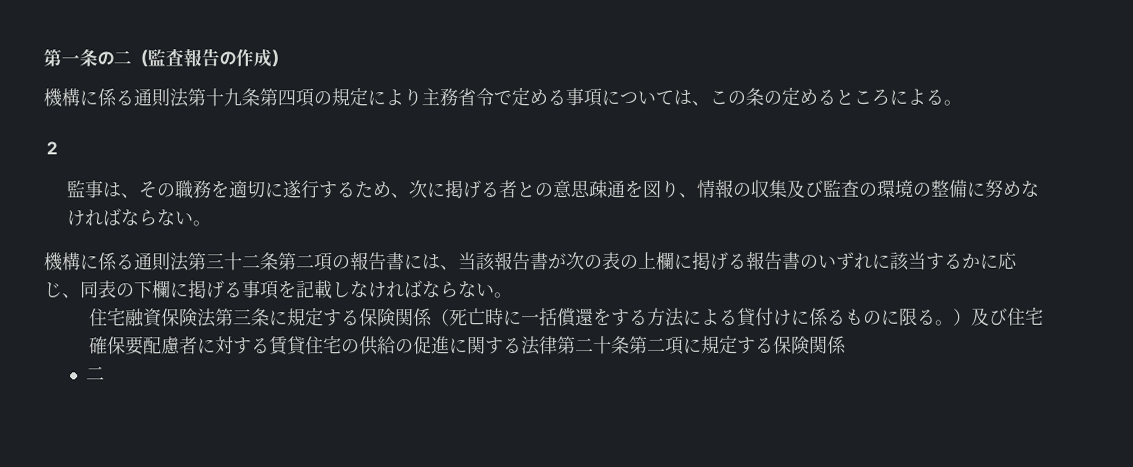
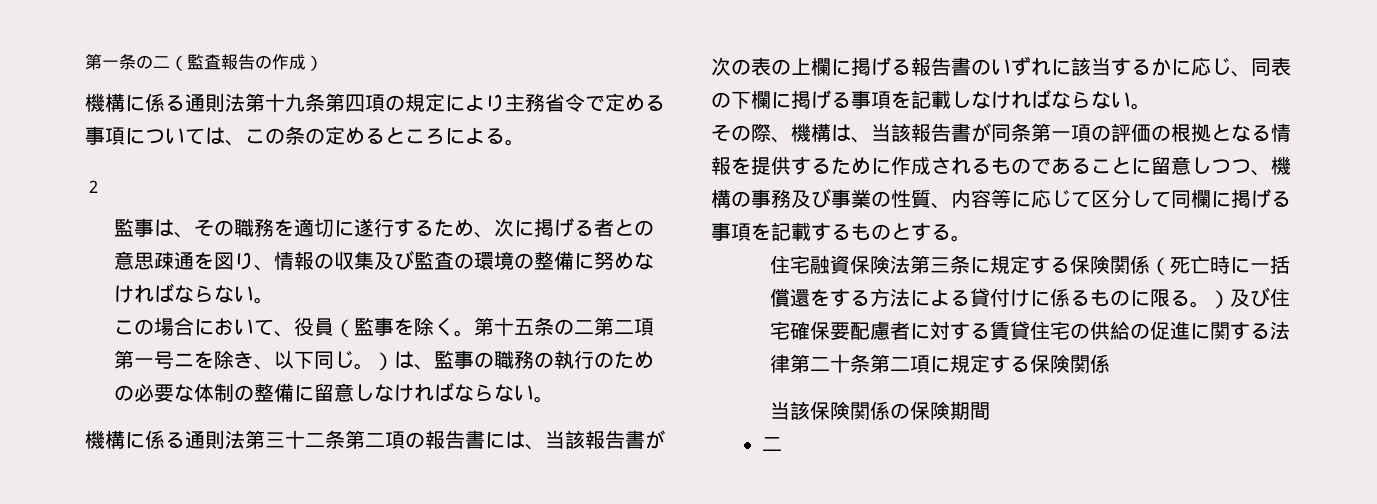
+ この場合において、役員（監事を除く。第十五条の二第二項第一号ニを除き、以下同じ。）は、監事の職務の執行のための必要な体制の整備に留意しなければならない。
+ その際、機構は、当該報告書が同条第一項の評価の根拠となる情報を提供するために作成されるものであることに留意しつつ、機構の事務及び事業の性質、内容等に応じて区分して同欄に掲げる事項を記載するものとする。
+ 当該保険関係の保険期間

